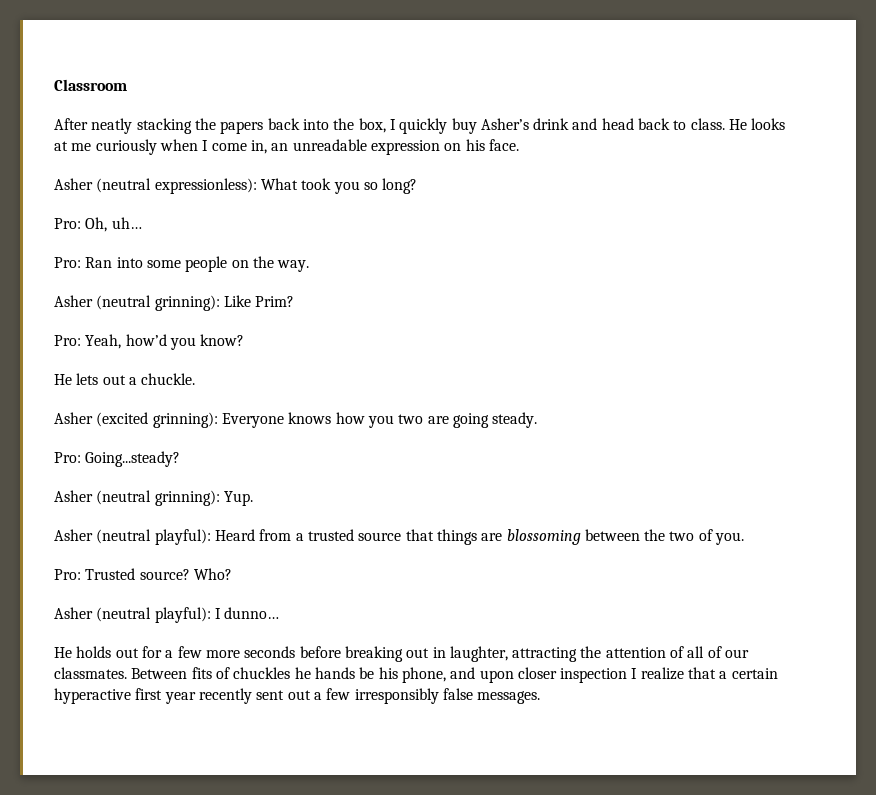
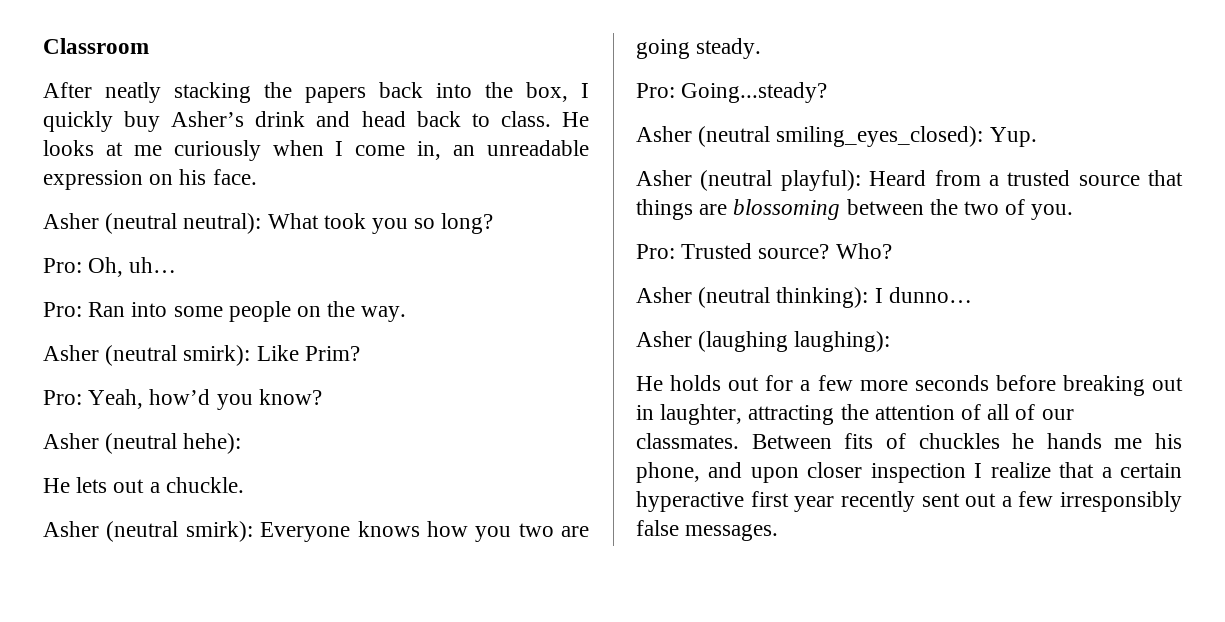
- Asher (neutral expressionless): What took you so long?
+ Asher (neutral neutral): What took you so long?
- Asher (neutral grinning): Like Prim?
+ Asher (neutral smirk): Like Prim?
+ Asher (neutral hehe):
- Asher (excited grinning): Everyone knows how you two are going steady.
+ Asher (neutral smirk): Everyone knows how you two are going steady.
- Asher (neutral grinning): Yup.
+ Asher (neutral smiling_eyes_closed): Yup.
- Asher (neutral playful): I dunno…
+ Asher (neutral thinking): I dunno…
+ Asher (laughing laughing):
- Between fits of chuckles he hands be his phone, and upon closer inspection I realize that a certain hyperactive first year recently sent out a few irresponsibly false messages.
+ Between fits of chuckles he hands me his phone, and upon closer inspection I realize that a certain hyperactive first year recently sent out a few irresponsibly false messages.

